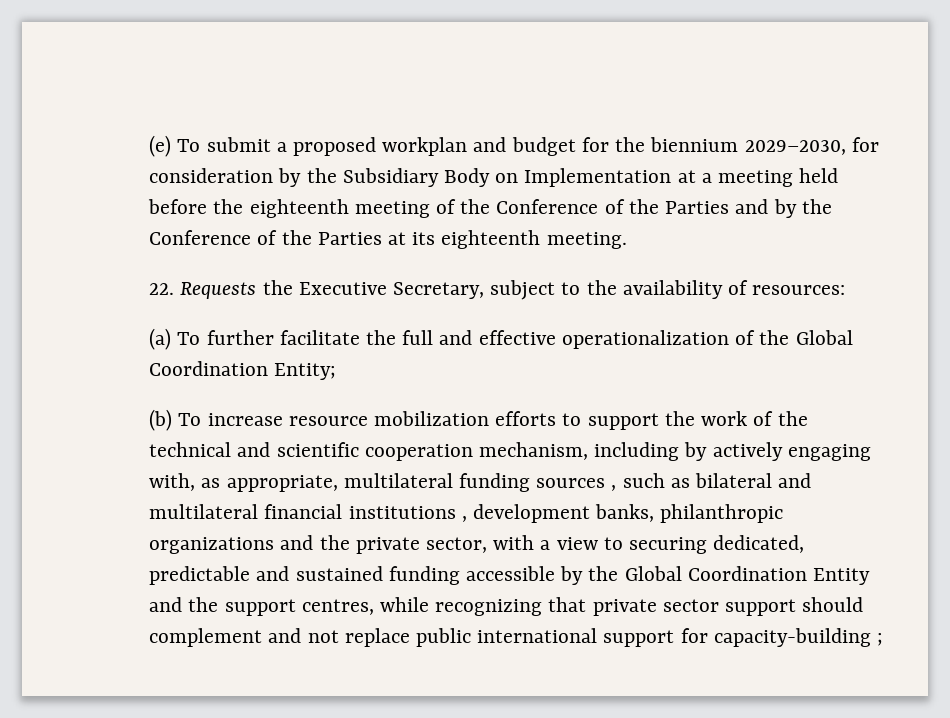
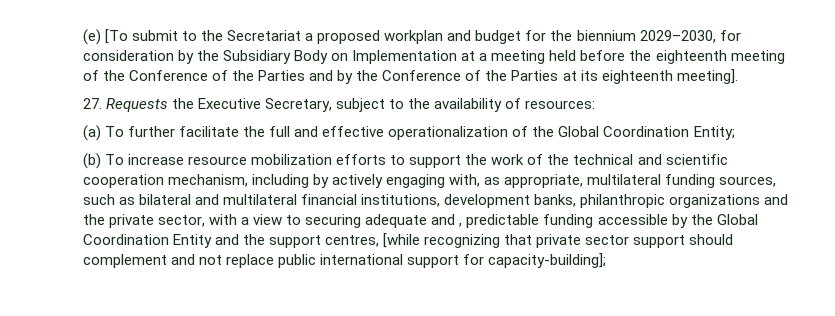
- (e) To submit a proposed workplan and budget for the biennium 2029–2030, for consideration by the Subsidiary Body on Implementation at a meeting held before the eighteenth meeting of the Conference of the Parties and by the Conference of the Parties at its eighteenth meeting.
- 22. Requests the Executive Secretary, subject to the availability of resources:
+ (e) [To submit to the Secretariat a proposed workplan and budget for the biennium 2029–2030, for consideration by the Subsidiary Body on Implementation at a meeting held before the eighteenth meeting of the Conference of the Parties and by the Conference of the Parties at its eighteenth meeting].
+ 27. Requests the Executive Secretary, subject to the availability of resources:
- (b) To increase resource mobilization efforts to support the work of the technical and scientific cooperation mechanism, including by actively engaging with, as appropriate, multilateral funding sources , such as bilateral and multilateral financial institutions , development banks, philanthropic organizations and the private sector, with a view to securing dedicated, predictable and sustained funding accessible by the Global Coordination Entity and the support centres, while recognizing that private sector support should complement and not replace public international support for capacity-building ;
+ (b) To increase resource mobilization efforts to support the work of the technical and scientific cooperation mechanism, including by actively engaging with, as appropriate, multilateral funding sources, such as bilateral and multilateral financial institutions, development banks, philanthropic organizations and the private sector, with a view to securing adequate and , predictable funding accessible by the Global Coordination Entity and the support centres, [while recognizing that private sector support should complement and not replace public international support for capacity-building];

